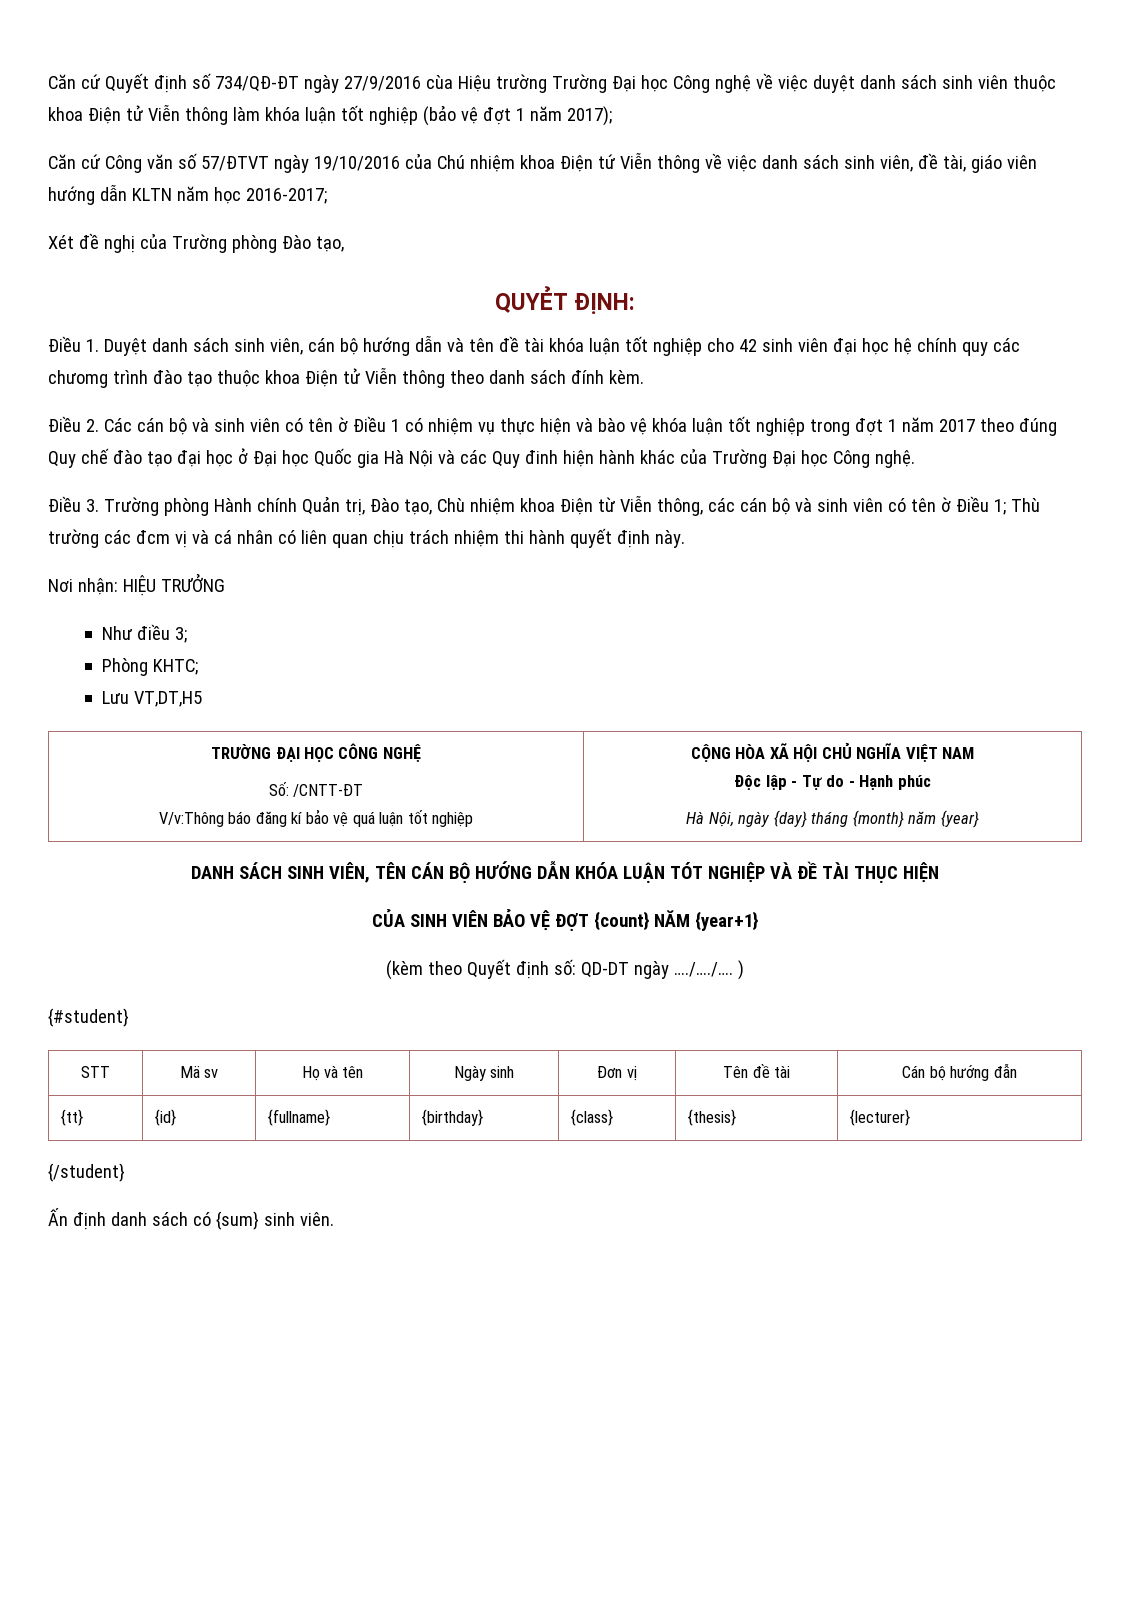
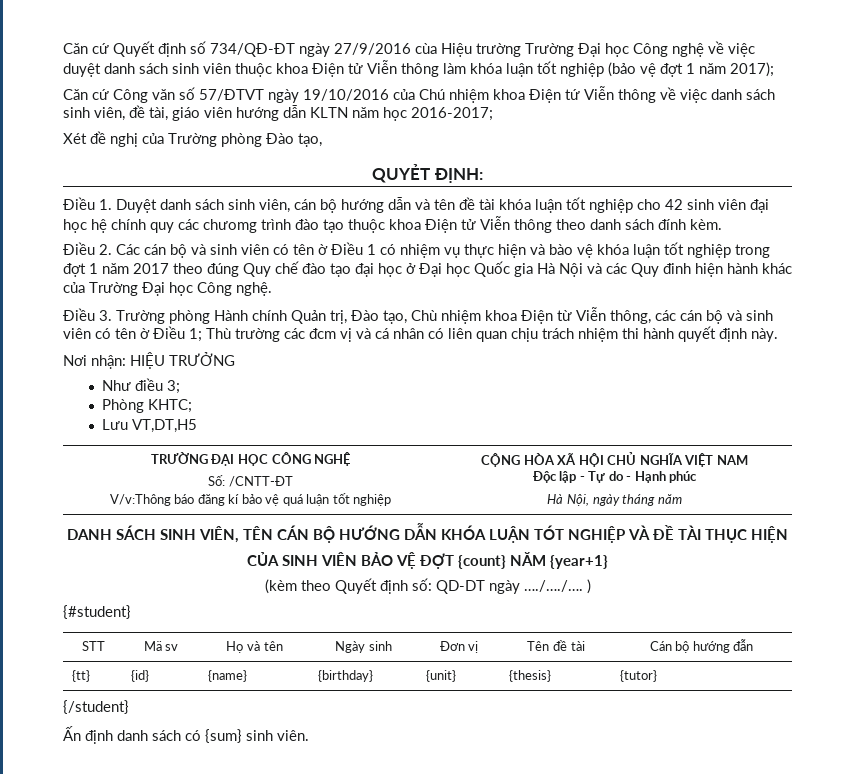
- Hà Nội, ngày {day} tháng {month} năm {year}
+ Hà Nội, ngày tháng năm
- {tt} | {id} | {fullname} | {birthday} | {class} | {thesis} | {lecturer}
+ {tt} | {id} | {name} | {birthday} | {unit} | {thesis} | {tutor}

